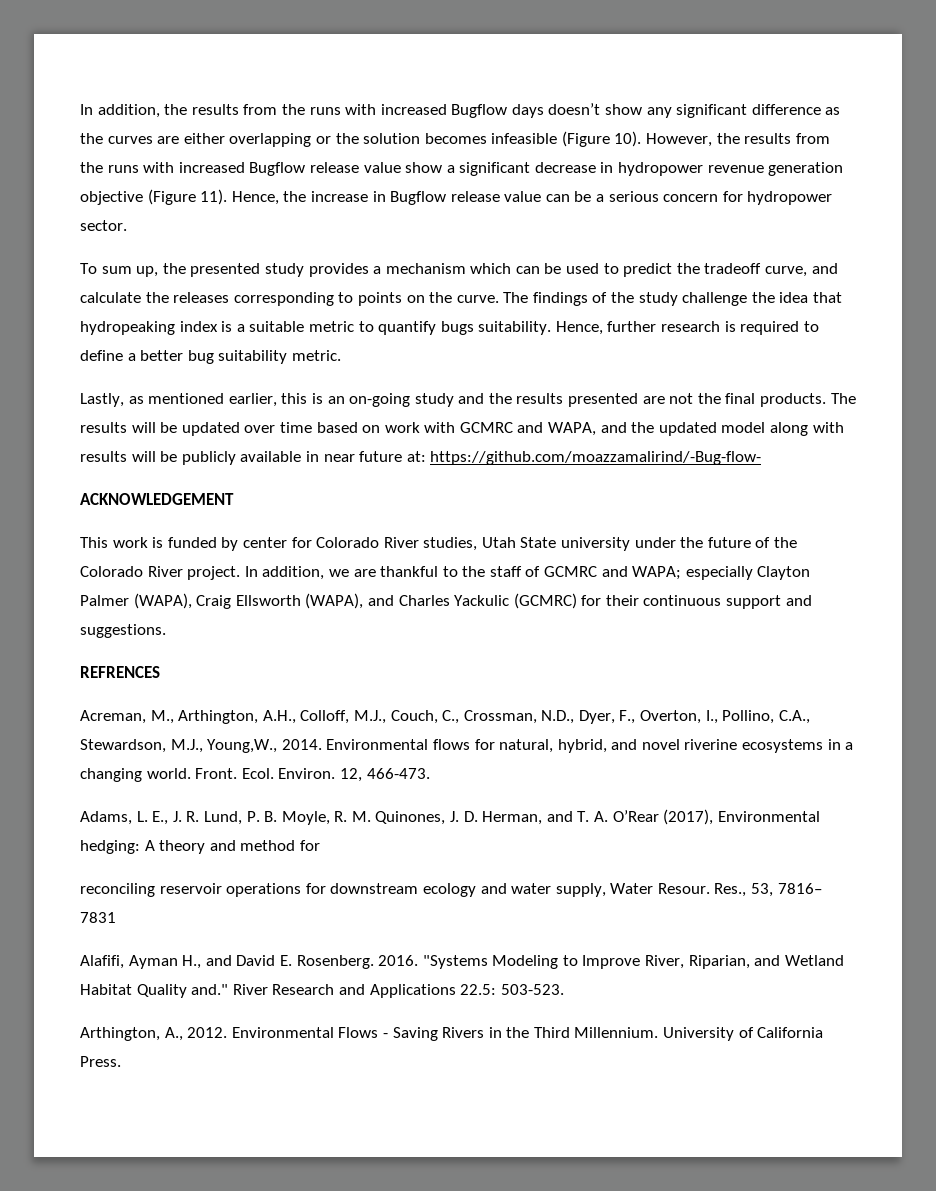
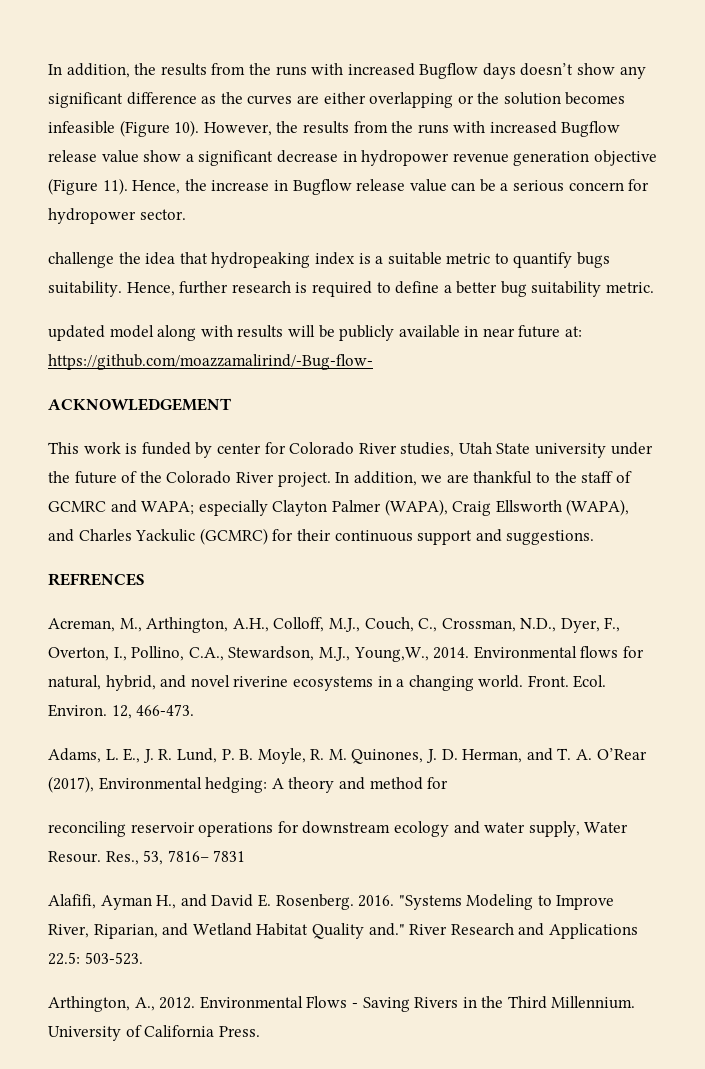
- To sum up, the presented study provides a mechanism which can be used to predict the tradeoff curve, and calculate the releases corresponding to points on the curve. The findings of the study challenge the idea that hydropeaking index is a suitable metric to quantify bugs suitability.
+ challenge the idea that hydropeaking index is a suitable metric to quantify bugs suitability.
- Lastly, as mentioned earlier, this is an on-going study and the results presented are not the final products. The results will be updated over time based on work with GCMRC and WAPA, and the updated model along with results will be publicly available in near future at: https://github.com/moazzamalirind/-Bug-flow-
+ updated model along with results will be publicly available in near future at: https://github.com/moazzamalirind/-Bug-flow-

